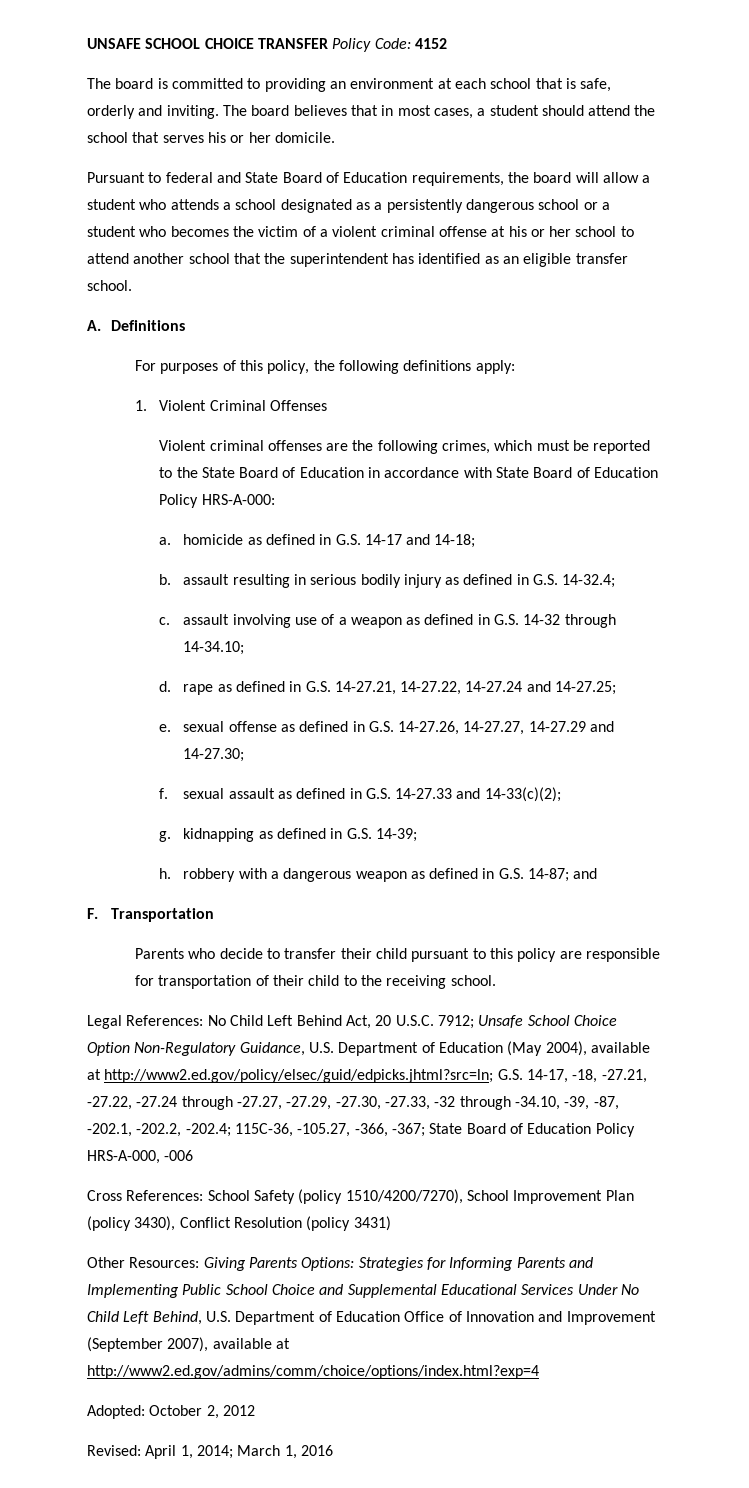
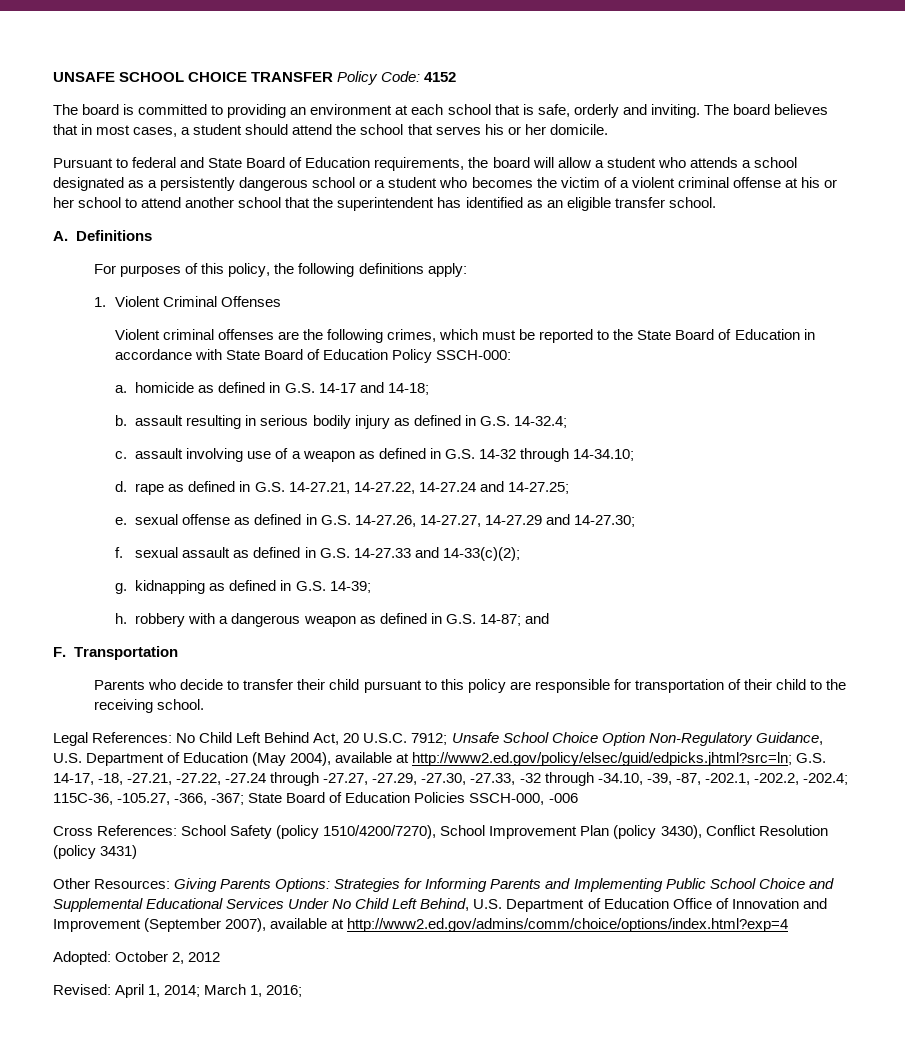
- Violent criminal offenses are the following crimes, which must be reported to the State Board of Education in accordance with State Board of Education Policy HRS-A-000:
+ Violent criminal offenses are the following crimes, which must be reported to the State Board of Education in accordance with State Board of Education Policy SSCH-000:
- Legal References: No Child Left Behind Act, 20 U.S.C. 7912; Unsafe School Choice Option Non-Regulatory Guidance, U.S. Department of Education (May 2004), available at http://www2.ed.gov/policy/elsec/guid/edpicks.jhtml?src=ln; G.S. 14-17, -18, -27.21, -27.22, -27.24 through -27.27, -27.29, -27.30, -27.33, -32 through -34.10, -39, -87, -202.1, -202.2, -202.4; 115C-36, -105.27, -366, -367; State Board of Education Policy HRS-A-000, -006
+ Legal References: No Child Left Behind Act, 20 U.S.C. 7912; Unsafe School Choice Option Non-Regulatory Guidance, U.S. Department of Education (May 2004), available at http://www2.ed.gov/policy/elsec/guid/edpicks.jhtml?src=ln; G.S. 14-17, -18, -27.21, -27.22, -27.24 through -27.27, -27.29, -27.30, -27.33, -32 through -34.10, -39, -87, -202.1, -202.2, -202.4; 115C-36, -105.27, -366, -367; State Board of Education Policies SSCH-000, -006
- Revised: April 1, 2014; March 1, 2016
+ Revised: April 1, 2014; March 1, 2016;

